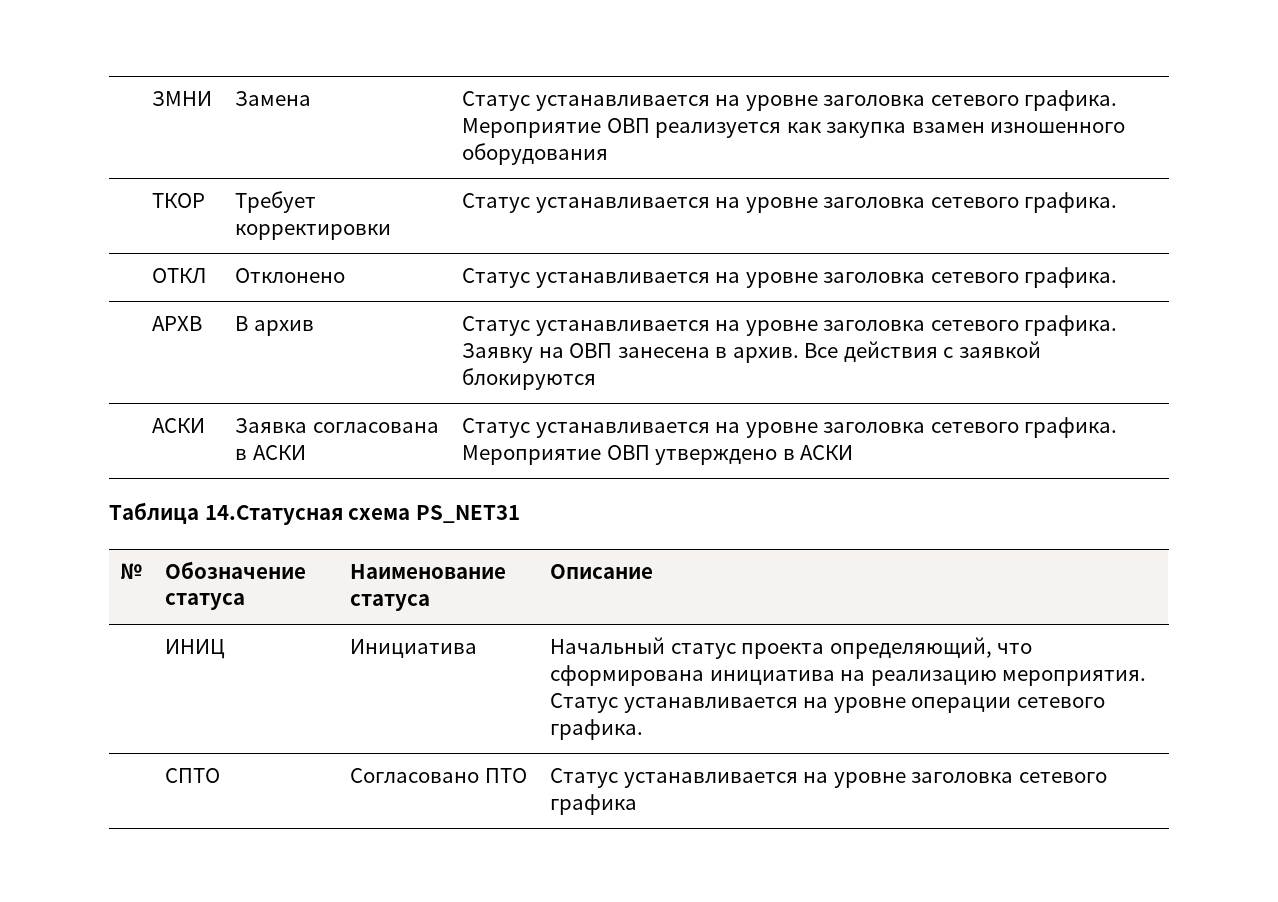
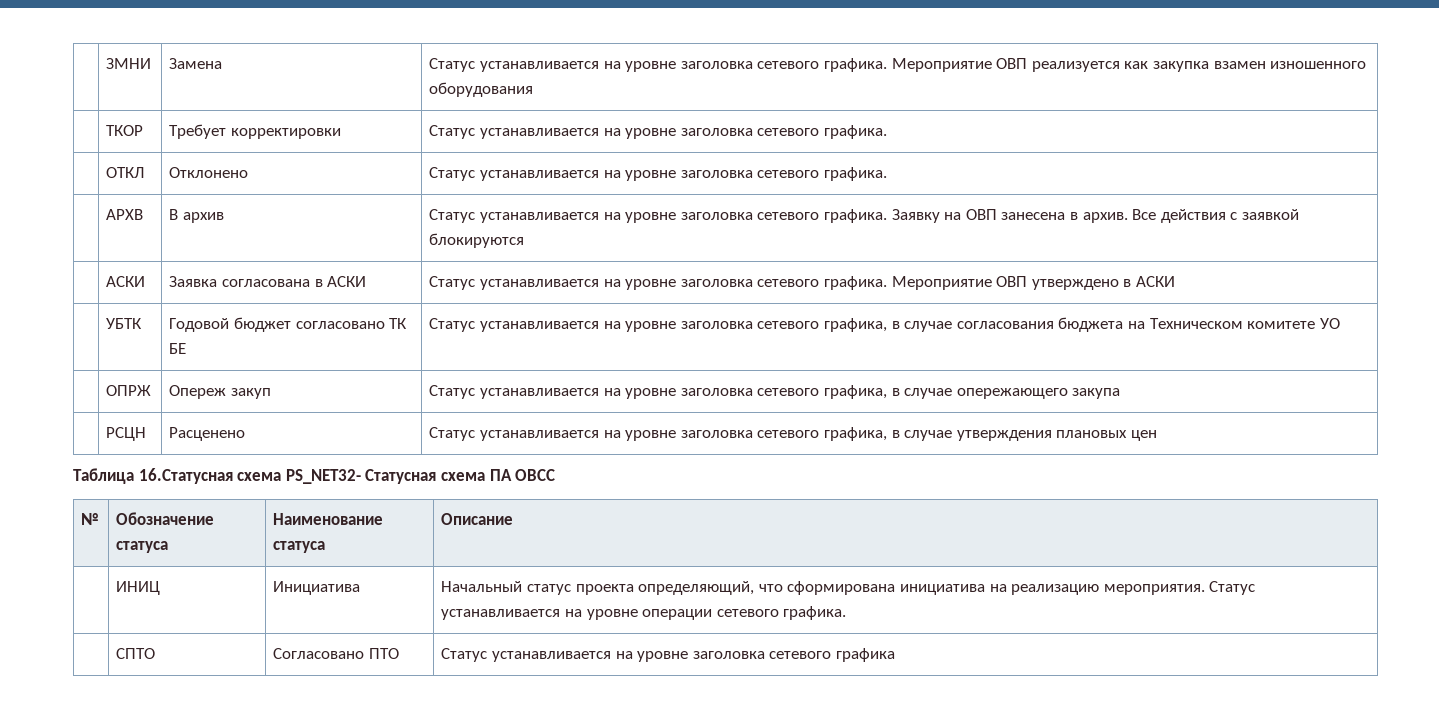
- Таблица 14.Статусная схема PS_NET31
+ | УБТК | Годовой бюджет согласовано ТК БЕ | Статус устанавливается на уровне заголовка сетевого графика, в случае согласования бюджета на Техническом комитете УО
+ | ОПРЖ | Опереж закуп | Статус устанавливается на уровне заголовка сетевого графика, в случае опережающего закупа
+ | РСЦН | Расценено | Статус устанавливается на уровне заголовка сетевого графика, в случае утверждения плановых цен
+ Таблица 16.Статусная схема PS_NET32- Статусная схема ПА ОВСС

